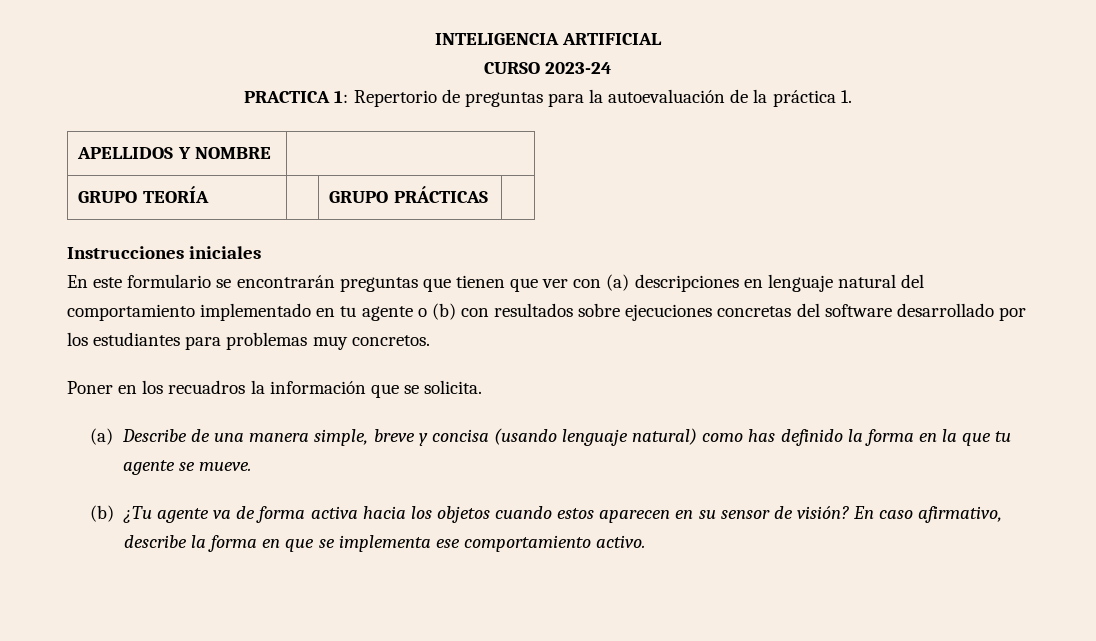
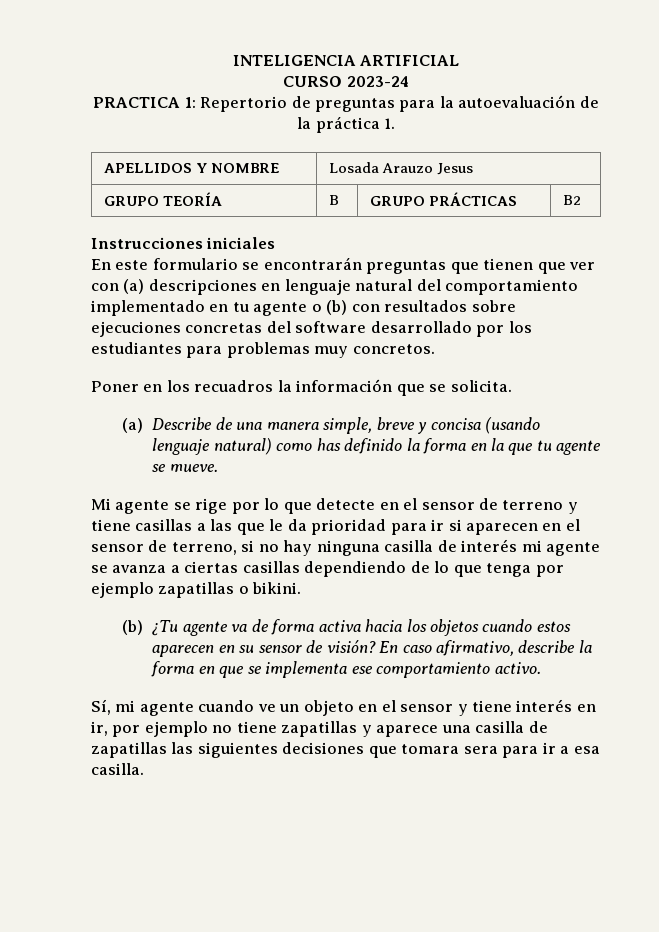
- APELLIDOS Y NOMBRE |
+ APELLIDOS Y NOMBRE | Losada Arauzo Jesus
- GRUPO TEORÍA | | GRUPO PRÁCTICAS |
+ GRUPO TEORÍA | B | GRUPO PRÁCTICAS | B2
+ Mi agente se rige por lo que detecte en el sensor de terreno y tiene casillas a las que le da prioridad para ir si aparecen en el sensor de terreno, si no hay ninguna casilla de interés mi agente se avanza a ciertas casillas dependiendo de lo que tenga por ejemplo zapatillas o bikini.
+ Sí, mi agente cuando ve un objeto en el sensor y tiene interés en ir, por ejemplo no tiene zapatillas y aparece una casilla de zapatillas las siguientes decisiones que tomara sera para ir a esa casilla.

